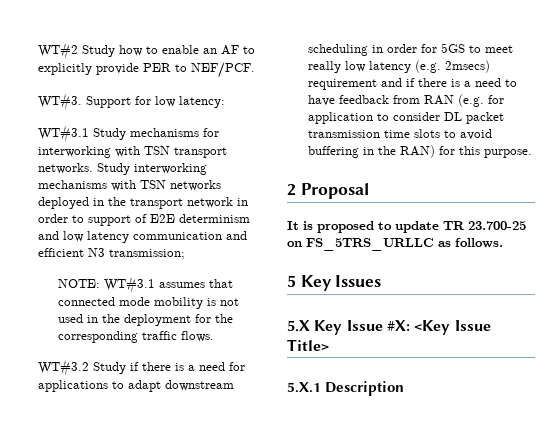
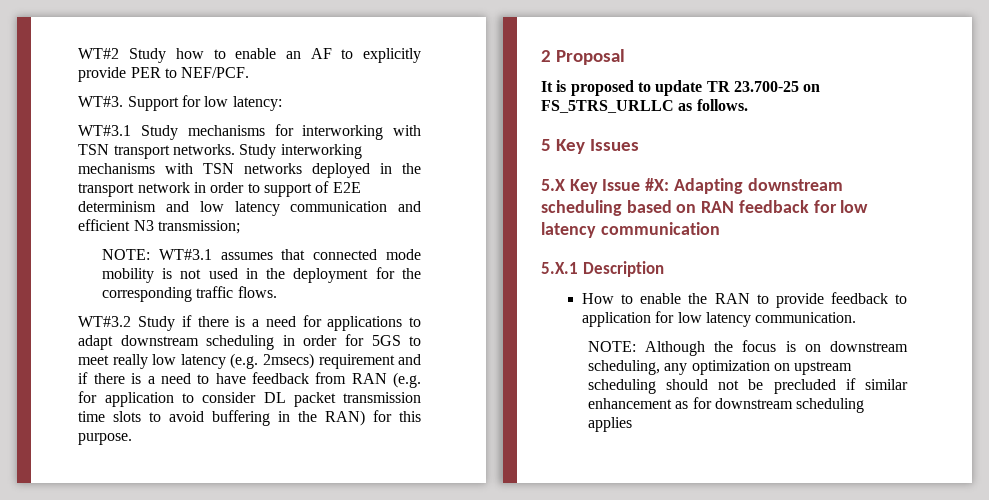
- 5.X Key Issue #X: <Key Issue Title>
+ 5.X Key Issue #X: Adapting downstream scheduling based on RAN feedback for low latency communication
  5.X.1 Description
+ How to enable the RAN to provide feedback to application for low latency communication.
+ NOTE: Although the focus is on downstream scheduling, any optimization on upstream scheduling should not be precluded if similar enhancement as for downstream scheduling applies

